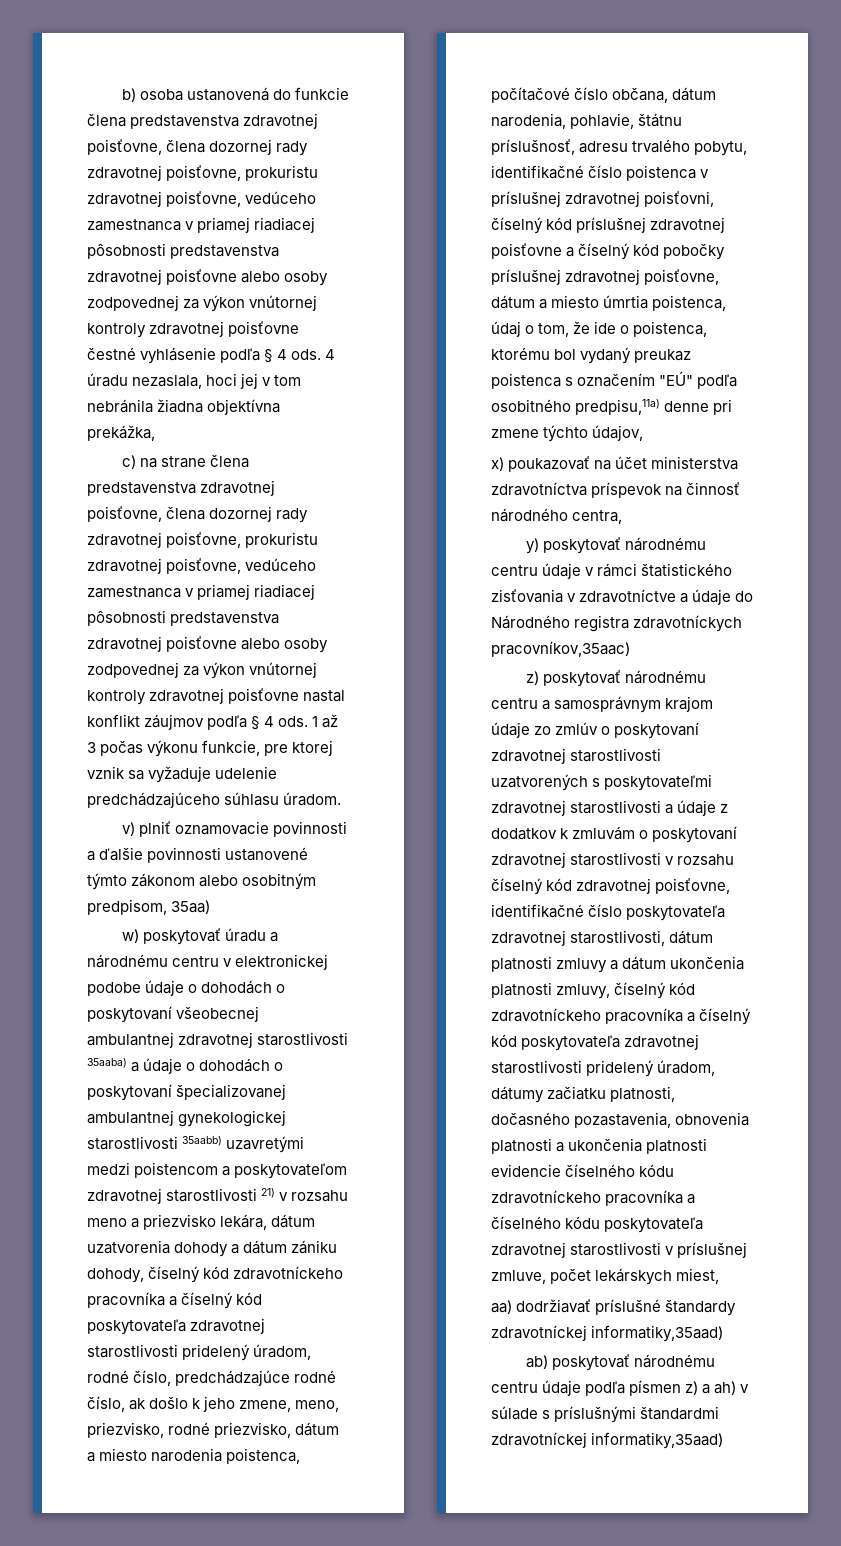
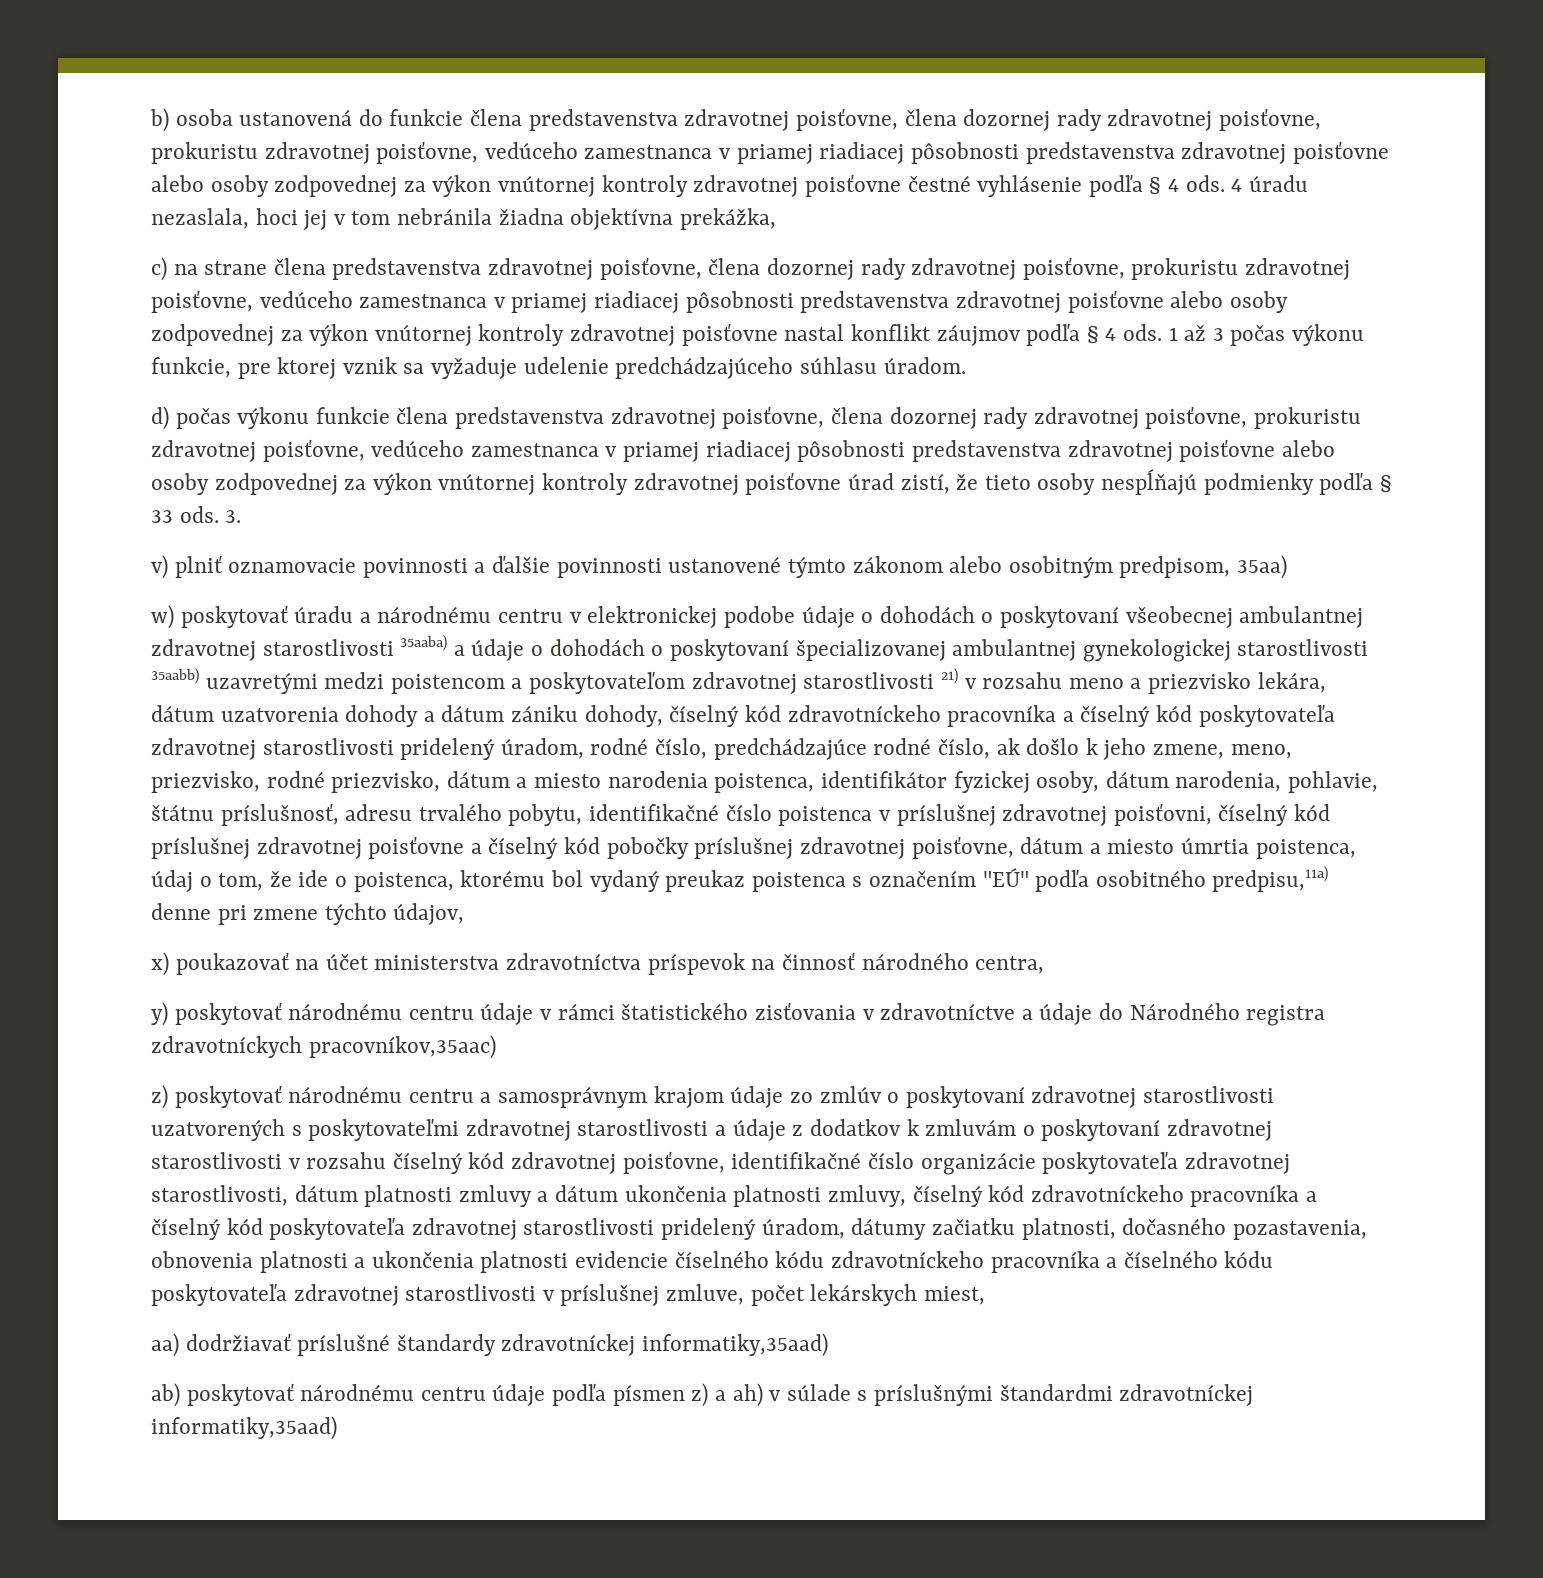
+ d) počas výkonu funkcie člena predstavenstva zdravotnej poisťovne, člena dozornej rady zdravotnej poisťovne, prokuristu zdravotnej poisťovne, vedúceho zamestnanca v priamej riadiacej pôsobnosti predstavenstva zdravotnej poisťovne alebo osoby zodpovednej za výkon vnútornej kontroly zdravotnej poisťovne úrad zistí, že tieto osoby nespĺňajú podmienky podľa § 33 ods. 3.
- w) poskytovať úradu a národnému centru v elektronickej podobe údaje o dohodách o poskytovaní všeobecnej ambulantnej zdravotnej starostlivosti 35aaba) a údaje o dohodách o poskytovaní špecializovanej ambulantnej gynekologickej starostlivosti 35aabb) uzavretými medzi poistencom a poskytovateľom zdravotnej starostlivosti 21) v rozsahu meno a priezvisko lekára, dátum uzatvorenia dohody a dátum zániku dohody, číselný kód zdravotníckeho pracovníka a číselný kód poskytovateľa zdravotnej starostlivosti pridelený úradom, rodné číslo, predchádzajúce rodné číslo, ak došlo k jeho zmene, meno, priezvisko, rodné priezvisko, dátum a miesto narodenia poistenca, počítačové číslo občana, dátum narodenia, pohlavie, štátnu príslušnosť, adresu trvalého pobytu, identifikačné číslo poistenca v príslušnej zdravotnej poisťovni, číselný kód príslušnej zdravotnej poisťovne a číselný kód pobočky príslušnej zdravotnej poisťovne, dátum a miesto úmrtia poistenca, údaj o tom, že ide o poistenca, ktorému bol vydaný preukaz poistenca s označením "EÚ" podľa osobitného predpisu,11a) denne pri zmene týchto údajov,
+ w) poskytovať úradu a národnému centru v elektronickej podobe údaje o dohodách o poskytovaní všeobecnej ambulantnej zdravotnej starostlivosti 35aaba) a údaje o dohodách o poskytovaní špecializovanej ambulantnej gynekologickej starostlivosti 35aabb) uzavretými medzi poistencom a poskytovateľom zdravotnej starostlivosti 21) v rozsahu meno a priezvisko lekára, dátum uzatvorenia dohody a dátum zániku dohody, číselný kód zdravotníckeho pracovníka a číselný kód poskytovateľa zdravotnej starostlivosti pridelený úradom, rodné číslo, predchádzajúce rodné číslo, ak došlo k jeho zmene, meno, priezvisko, rodné priezvisko, dátum a miesto narodenia poistenca, identifikátor fyzickej osoby, dátum narodenia, pohlavie, štátnu príslušnosť, adresu trvalého pobytu, identifikačné číslo poistenca v príslušnej zdravotnej poisťovni, číselný kód príslušnej zdravotnej poisťovne a číselný kód pobočky príslušnej zdravotnej poisťovne, dátum a miesto úmrtia poistenca, údaj o tom, že ide o poistenca, ktorému bol vydaný preukaz poistenca s označením "EÚ" podľa osobitného predpisu,11a) denne pri zmene týchto údajov,
- z) poskytovať národnému centru a samosprávnym krajom údaje zo zmlúv o poskytovaní zdravotnej starostlivosti uzatvorených s poskytovateľmi zdravotnej starostlivosti a údaje z dodatkov k zmluvám o poskytovaní zdravotnej starostlivosti v rozsahu číselný kód zdravotnej poisťovne, identifikačné číslo poskytovateľa zdravotnej starostlivosti, dátum platnosti zmluvy a dátum ukončenia platnosti zmluvy, číselný kód zdravotníckeho pracovníka a číselný kód poskytovateľa zdravotnej starostlivosti pridelený úradom, dátumy začiatku platnosti, dočasného pozastavenia, obnovenia platnosti a ukončenia platnosti evidencie číselného kódu zdravotníckeho pracovníka a číselného kódu poskytovateľa zdravotnej starostlivosti v príslušnej zmluve, počet lekárskych miest,
+ z) poskytovať národnému centru a samosprávnym krajom údaje zo zmlúv o poskytovaní zdravotnej starostlivosti uzatvorených s poskytovateľmi zdravotnej starostlivosti a údaje z dodatkov k zmluvám o poskytovaní zdravotnej starostlivosti v rozsahu číselný kód zdravotnej poisťovne, identifikačné číslo organizácie poskytovateľa zdravotnej starostlivosti, dátum platnosti zmluvy a dátum ukončenia platnosti zmluvy, číselný kód zdravotníckeho pracovníka a číselný kód poskytovateľa zdravotnej starostlivosti pridelený úradom, dátumy začiatku platnosti, dočasného pozastavenia, obnovenia platnosti a ukončenia platnosti evidencie číselného kódu zdravotníckeho pracovníka a číselného kódu poskytovateľa zdravotnej starostlivosti v príslušnej zmluve, počet lekárskych miest,

